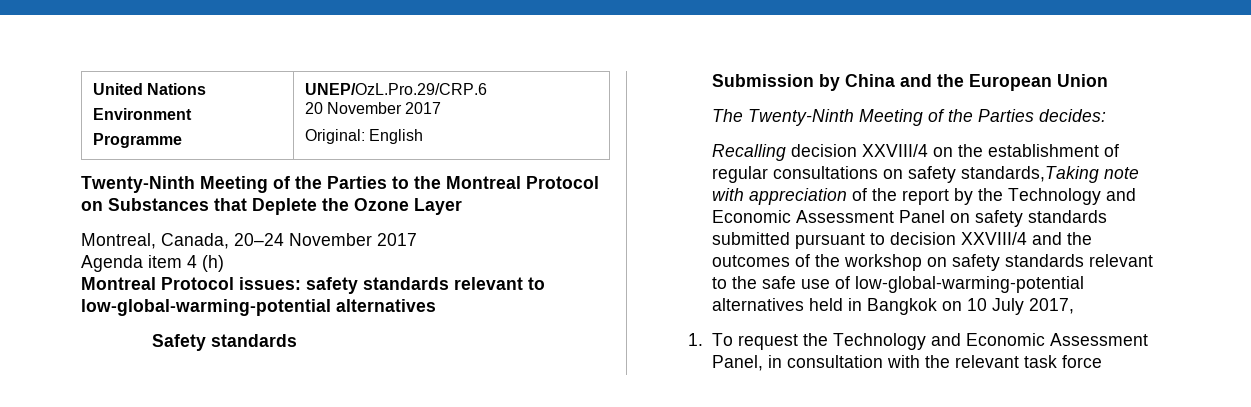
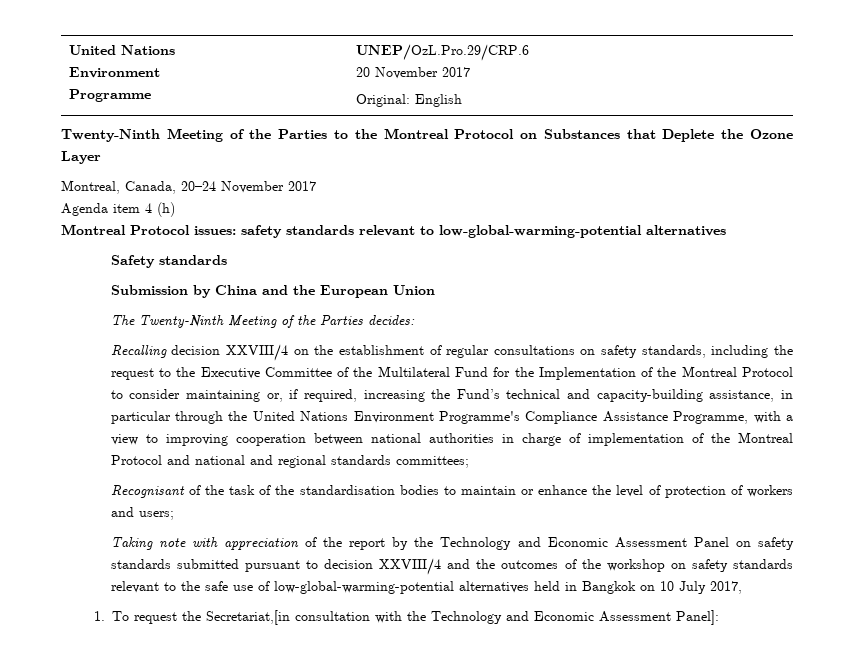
- Recalling decision XXVIII/4 on the establishment of regular consultations on safety standards,Taking note with appreciation of the report by the Technology and Economic Assessment Panel on safety standards submitted pursuant to decision XXVIII/4 and the outcomes of the workshop on safety standards relevant to the safe use of low-global-warming-potential alternatives held in Bangkok on 10 July 2017,
+ Recalling decision XXVIII/4 on the establishment of regular consultations on safety standards, including the request to the Executive Committee of the Multilateral Fund for the Implementation of the Montreal Protocol to consider maintaining or, if required, increasing the Fund’s technical and capacity-building assistance, in particular through the United Nations Environment Programme's Compliance Assistance Programme, with a view to improving cooperation between national authorities in charge of implementation of the Montreal Protocol and national and regional standards committees;
+ Recognisant of the task of the standardisation bodies to maintain or enhance the level of protection of workers and users;
+ Taking note with appreciation of the report by the Technology and Economic Assessment Panel on safety standards submitted pursuant to decision XXVIII/4 and the outcomes of the workshop on safety standards relevant to the safe use of low-global-warming-potential alternatives held in Bangkok on 10 July 2017,
- 1. To request the Technology and Economic Assessment Panel, in consultation with the relevant task force
+ 1. To request the Secretariat,[in consultation with the Technology and Economic Assessment Panel]:

